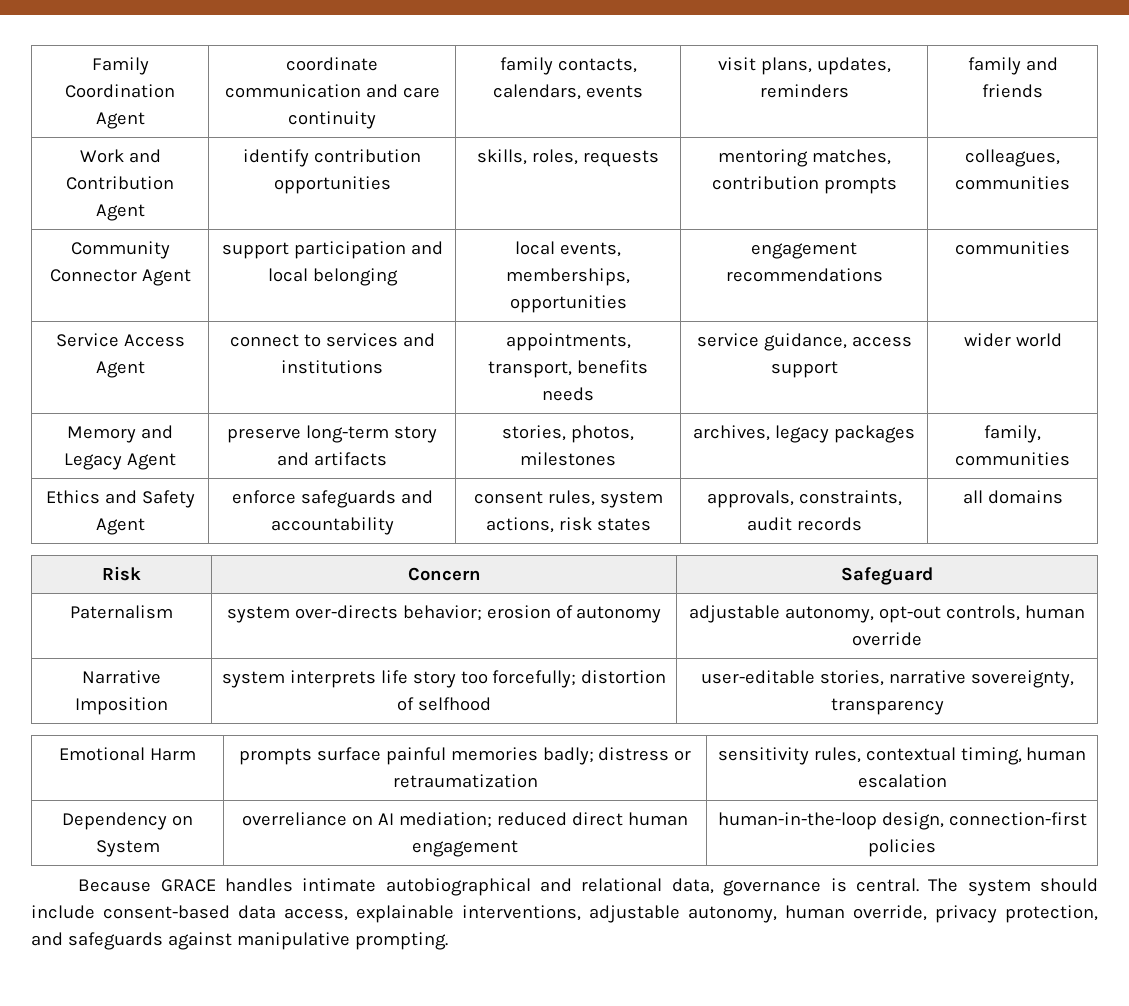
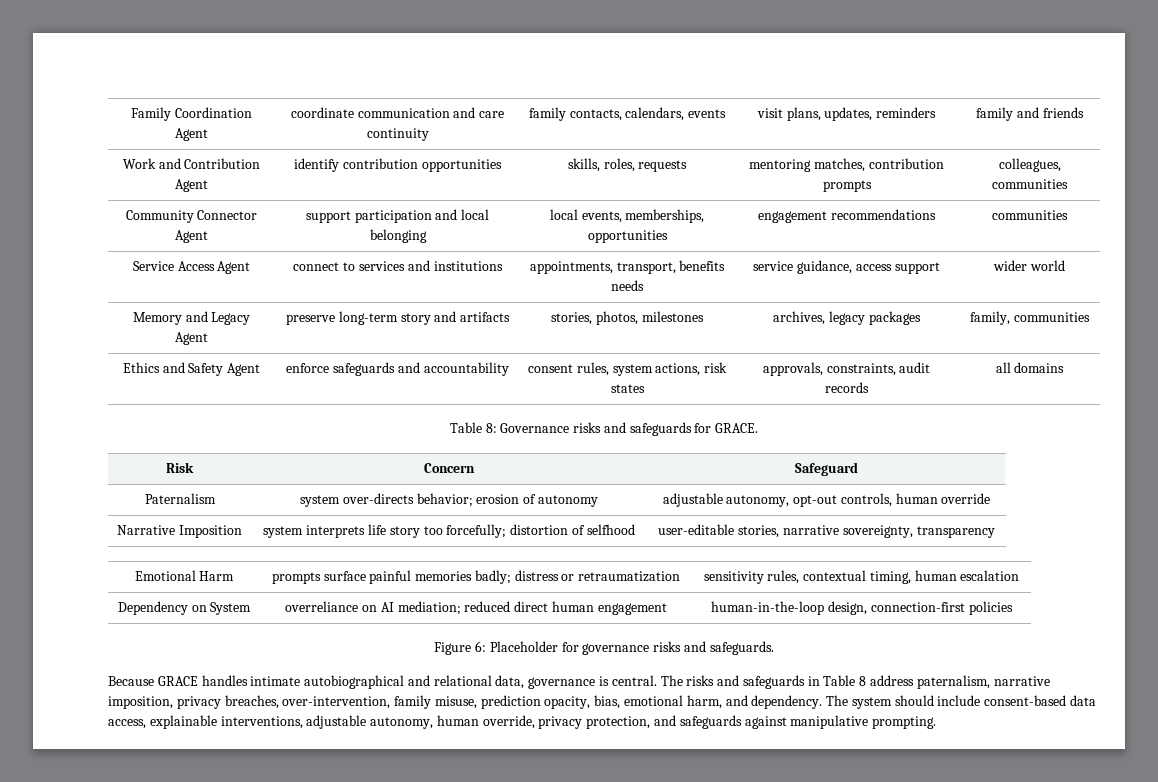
+ Table 8: Governance risks and safeguards for GRACE.
+ Figure 6: Placeholder for governance risks and safeguards.
- The system should include consent-based data access, explainable interventions, adjustable autonomy, human override, privacy protection, and safeguards against manipulative prompting.
+ The risks and safeguards in Table 8 address paternalism, narrative imposition, privacy breaches, over-intervention, family misuse, prediction opacity, bias, emotional harm, and dependency. The system should include consent-based data access, explainable interventions, adjustable autonomy, human override, privacy protection, and safeguards against manipulative prompting.

